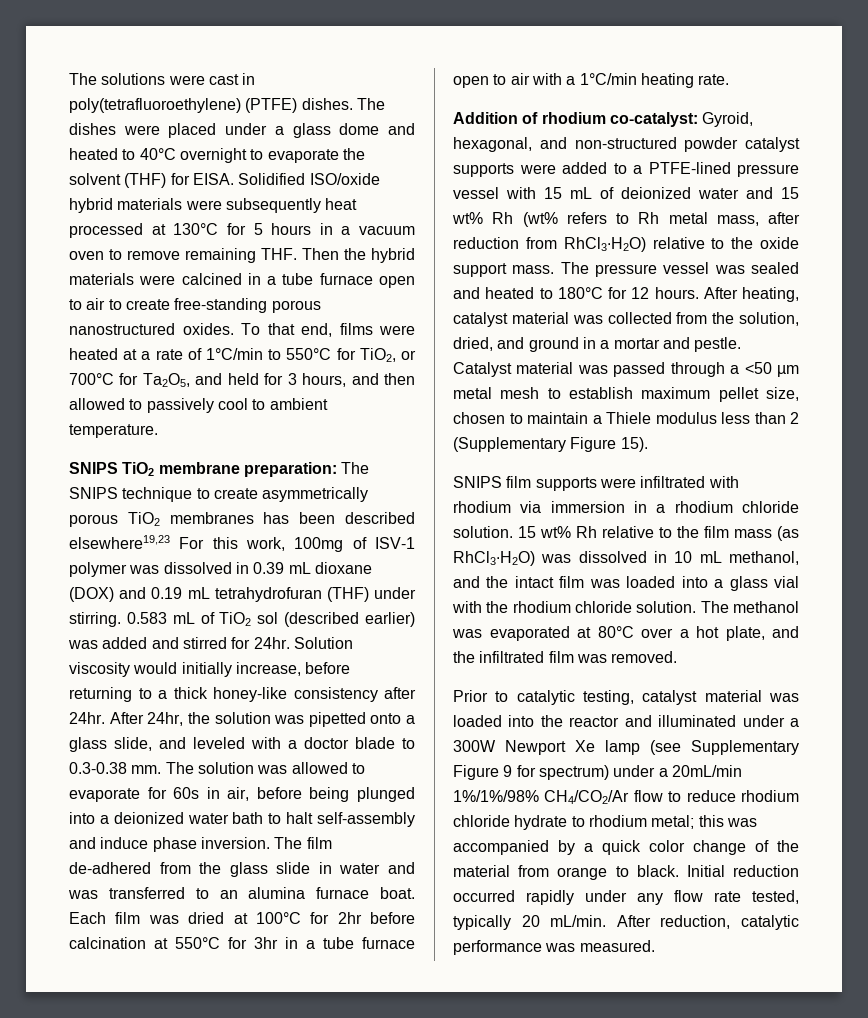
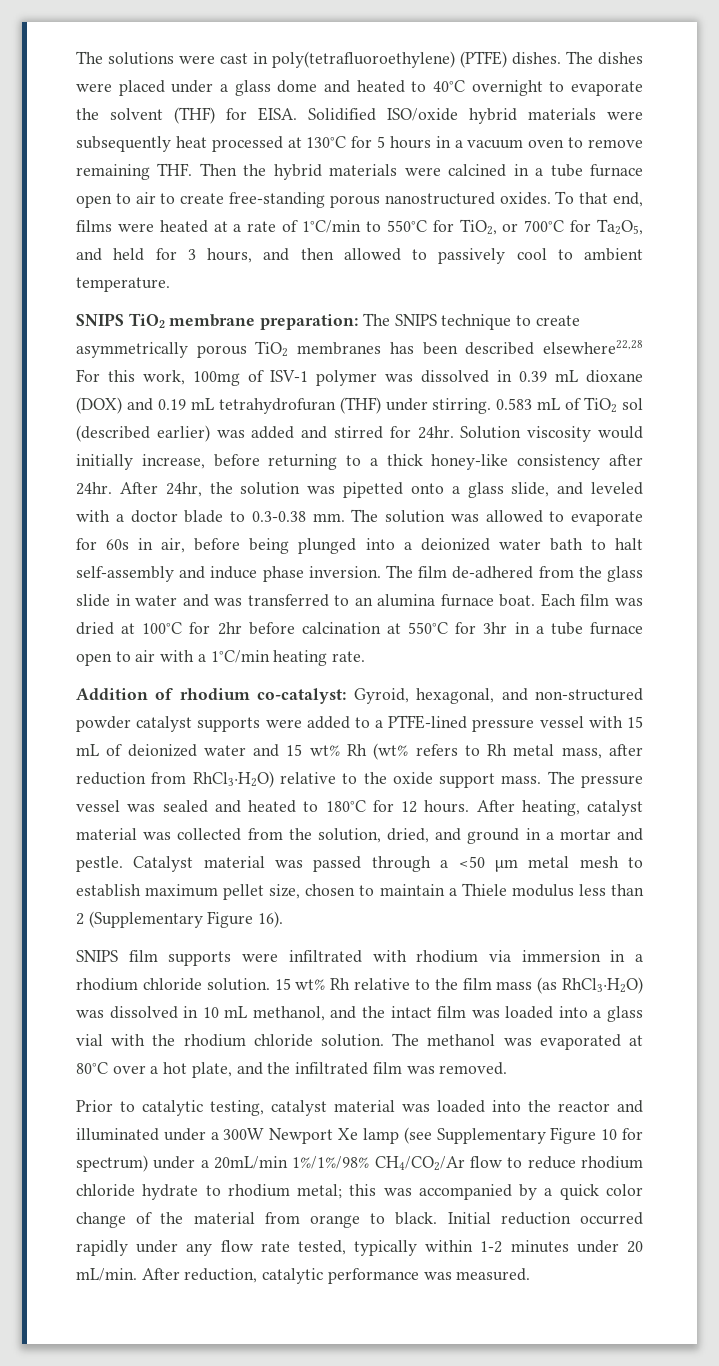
- SNIPS TiO2 membrane preparation: The SNIPS technique to create asymmetrically porous TiO2 membranes has been described elsewhere19,23 For this work, 100mg of ISV-1 polymer was dissolved in 0.39 mL dioxane (DOX) and 0.19 mL tetrahydrofuran (THF) under stirring.
+ SNIPS TiO2 membrane preparation: The SNIPS technique to create asymmetrically porous TiO2 membranes has been described elsewhere22,28 For this work, 100mg of ISV-1 polymer was dissolved in 0.39 mL dioxane (DOX) and 0.19 mL tetrahydrofuran (THF) under stirring.
- Catalyst material was passed through a <50 µm metal mesh to establish maximum pellet size, chosen to maintain a Thiele modulus less than 2 (Supplementary Figure 15).
+ Catalyst material was passed through a <50 µm metal mesh to establish maximum pellet size, chosen to maintain a Thiele modulus less than 2 (Supplementary Figure 16).
- Prior to catalytic testing, catalyst material was loaded into the reactor and illuminated under a 300W Newport Xe lamp (see Supplementary Figure 9 for spectrum) under a 20mL/min 1%/1%/98% CH4/CO2/Ar flow to reduce rhodium chloride hydrate to rhodium metal; this was accompanied by a quick color change of the material from orange to black.
+ Prior to catalytic testing, catalyst material was loaded into the reactor and illuminated under a 300W Newport Xe lamp (see Supplementary Figure 10 for spectrum) under a 20mL/min 1%/1%/98% CH4/CO2/Ar flow to reduce rhodium chloride hydrate to rhodium metal; this was accompanied by a quick color change of the material from orange to black.
- Initial reduction occurred rapidly under any flow rate tested, typically 20 mL/min.
+ Initial reduction occurred rapidly under any flow rate tested, typically within 1-2 minutes under 20 mL/min.

